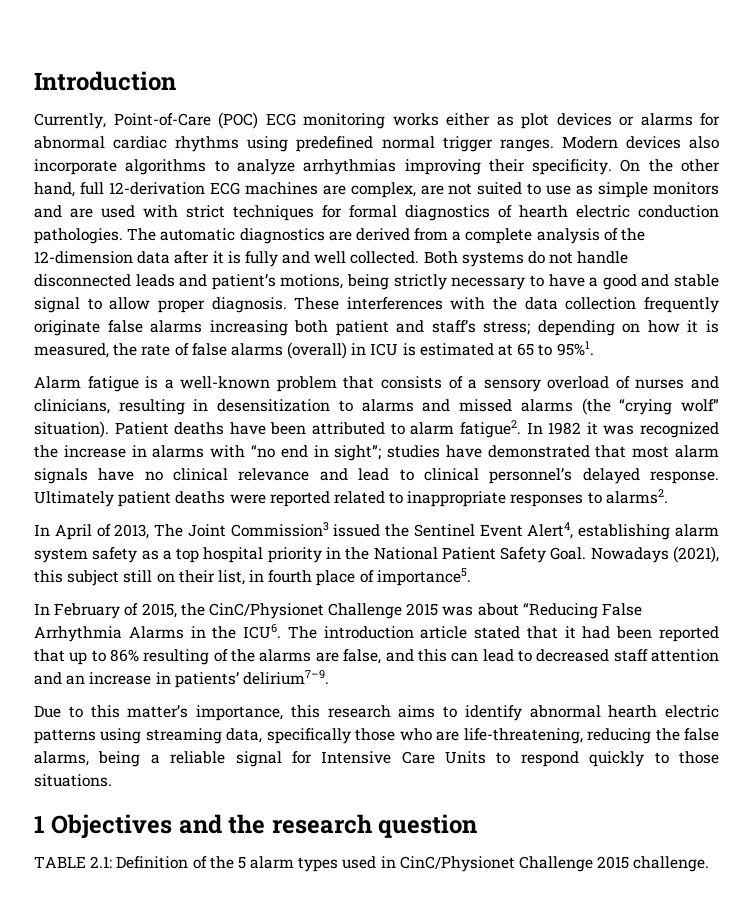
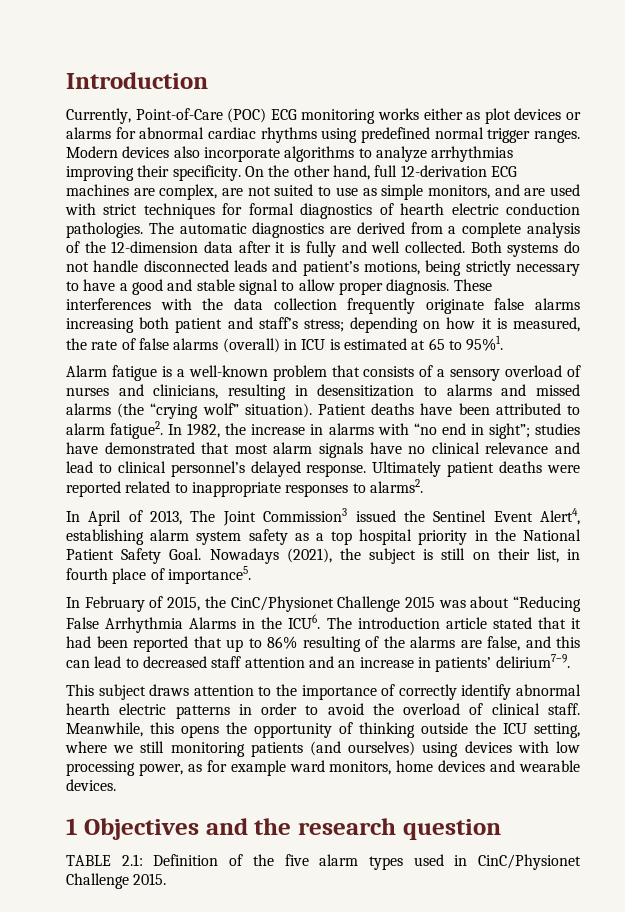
- On the other hand, full 12-derivation ECG machines are complex, are not suited to use as simple monitors and are used with strict techniques for formal diagnostics of hearth electric conduction pathologies.
+ On the other hand, full 12-derivation ECG machines are complex, are not suited to use as simple monitors, and are used with strict techniques for formal diagnostics of hearth electric conduction pathologies.
- In 1982 it was recognized the increase in alarms with “no end in sight”; studies have demonstrated that most alarm signals have no clinical relevance and lead to clinical personnel’s delayed response.
+ In 1982, the increase in alarms with “no end in sight”; studies have demonstrated that most alarm signals have no clinical relevance and lead to clinical personnel’s delayed response.
- Nowadays (2021), this subject still on their list, in fourth place of importance5.
+ Nowadays (2021), the subject is still on their list, in fourth place of importance5.
- Due to this matter’s importance, this research aims to identify abnormal hearth electric patterns using streaming data, specifically those who are life-threatening, reducing the false alarms, being a reliable signal for Intensive Care Units to respond quickly to those situations.
+ This subject draws attention to the importance of correctly identify abnormal hearth electric patterns in order to avoid the overload of clinical staff. Meanwhile, this opens the opportunity of thinking outside the ICU setting, where we still monitoring patients (and ourselves) using devices with low processing power, as for example ward monitors, home devices and wearable devices.
- TABLE 2.1: Definition of the 5 alarm types used in CinC/Physionet Challenge 2015 challenge.
+ TABLE 2.1: Definition of the five alarm types used in CinC/Physionet Challenge 2015.

